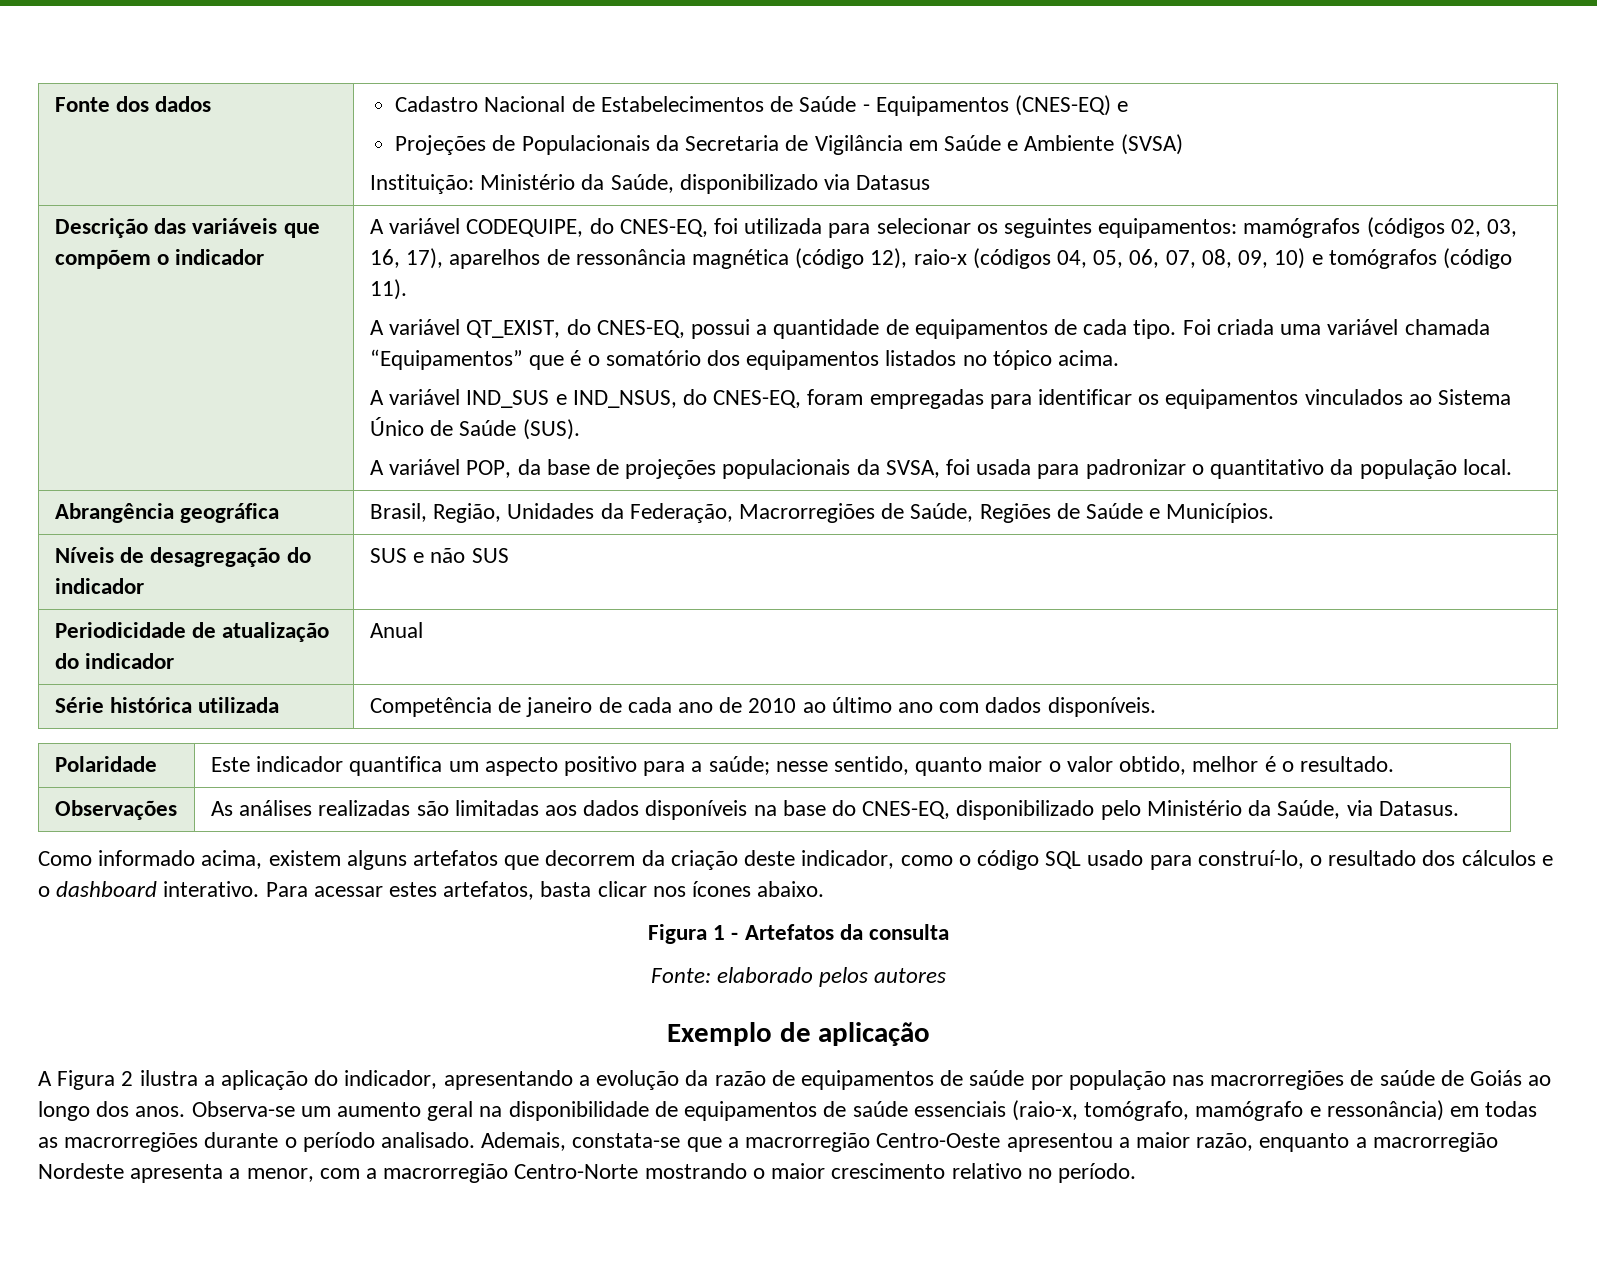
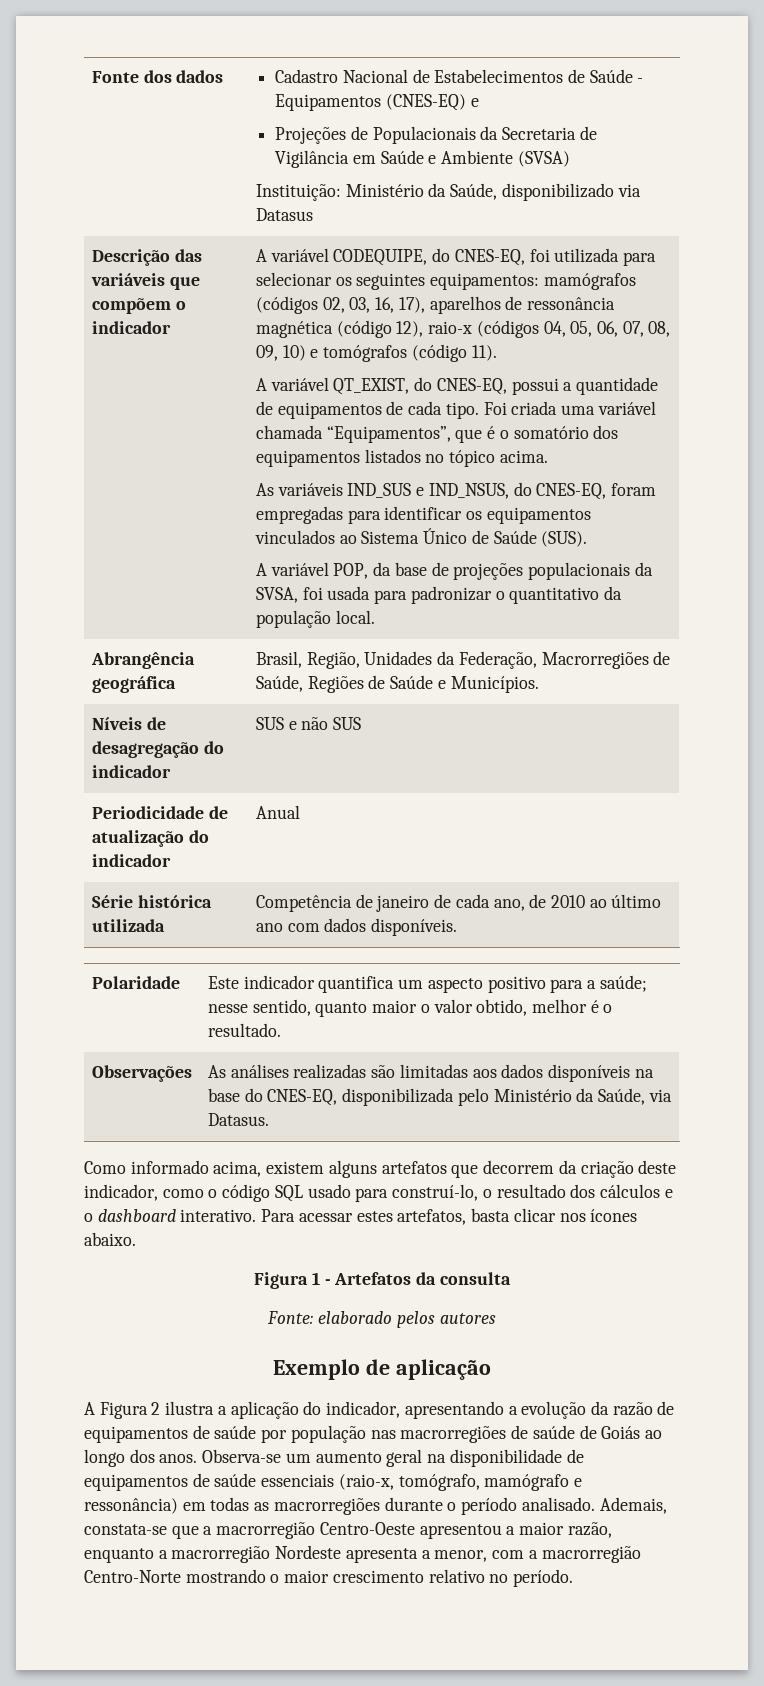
- Foi criada uma variável chamada “Equipamentos” que é o somatório dos equipamentos listados no tópico acima.
+ Foi criada uma variável chamada “Equipamentos”, que é o somatório dos equipamentos listados no tópico acima.
- A variável IND_SUS e IND_NSUS, do CNES-EQ, foram empregadas para identificar os equipamentos vinculados ao Sistema Único de Saúde (SUS).
+ As variáveis IND_SUS e IND_NSUS, do CNES-EQ, foram empregadas para identificar os equipamentos vinculados ao Sistema Único de Saúde (SUS).
- Série histórica utilizada | Competência de janeiro de cada ano de 2010 ao último ano com dados disponíveis.
+ Série histórica utilizada | Competência de janeiro de cada ano, de 2010 ao último ano com dados disponíveis.
- Observações | As análises realizadas são limitadas aos dados disponíveis na base do CNES-EQ, disponibilizado pelo Ministério da Saúde, via Datasus.
+ Observações | As análises realizadas são limitadas aos dados disponíveis na base do CNES-EQ, disponibilizada pelo Ministério da Saúde, via Datasus.

